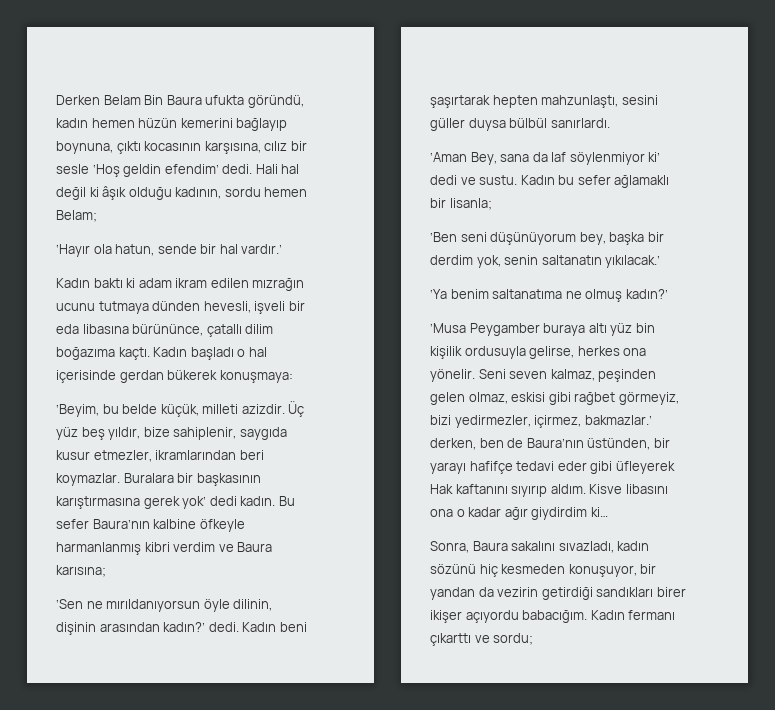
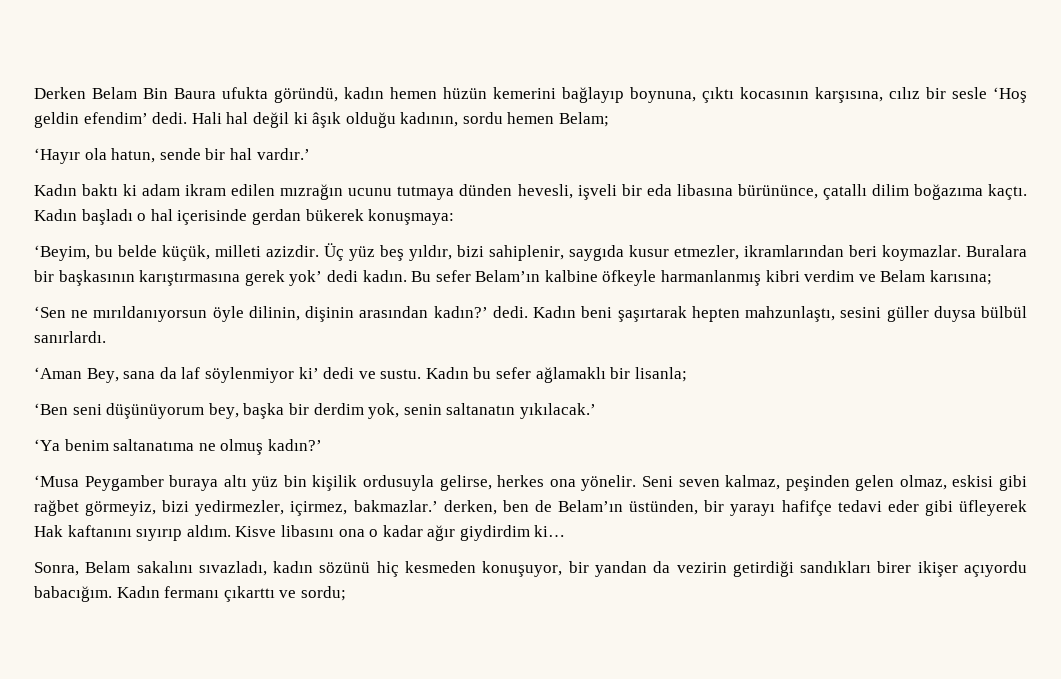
- Üç yüz beş yıldır, bize sahiplenir, saygıda kusur etmezler, ikramlarından beri koymazlar.
+ Üç yüz beş yıldır, bizi sahiplenir, saygıda kusur etmezler, ikramlarından beri koymazlar.
- Bu sefer Baura’nın kalbine öfkeyle harmanlanmış kibri verdim ve Baura karısına;
+ Bu sefer Belam’ın kalbine öfkeyle harmanlanmış kibri verdim ve Belam karısına;
- Seni seven kalmaz, peşinden gelen olmaz, eskisi gibi rağbet görmeyiz, bizi yedirmezler, içirmez, bakmazlar.’ derken, ben de Baura’nın üstünden, bir yarayı hafifçe tedavi eder gibi üfleyerek Hak kaftanını sıyırıp aldım.
+ Seni seven kalmaz, peşinden gelen olmaz, eskisi gibi rağbet görmeyiz, bizi yedirmezler, içirmez, bakmazlar.’ derken, ben de Belam’ın üstünden, bir yarayı hafifçe tedavi eder gibi üfleyerek Hak kaftanını sıyırıp aldım.
- Sonra, Baura sakalını sıvazladı, kadın sözünü hiç kesmeden konuşuyor, bir yandan da vezirin getirdiği sandıkları birer ikişer açıyordu babacığım.
+ Sonra, Belam sakalını sıvazladı, kadın sözünü hiç kesmeden konuşuyor, bir yandan da vezirin getirdiği sandıkları birer ikişer açıyordu babacığım.

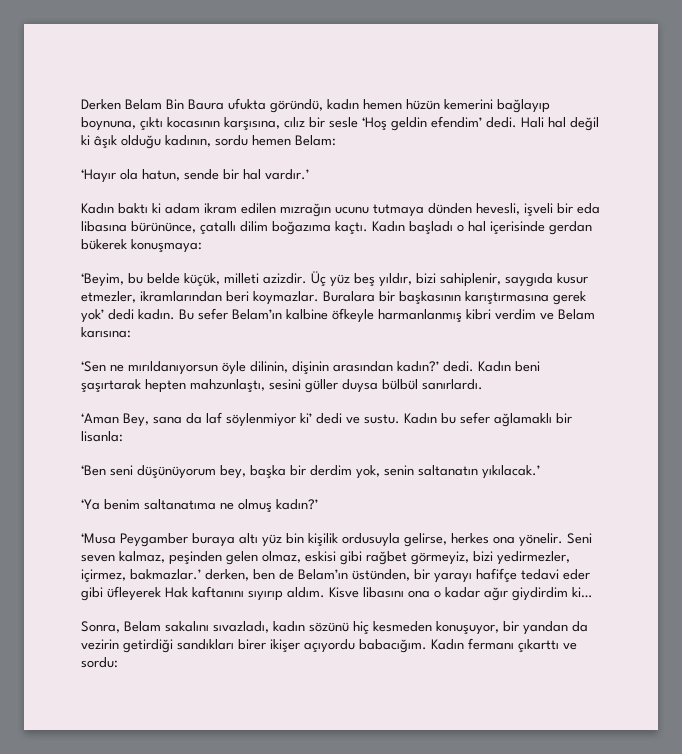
- Hali hal değil ki âşık olduğu kadının, sordu hemen Belam;
+ Hali hal değil ki âşık olduğu kadının, sordu hemen Belam:
- Bu sefer Belam’ın kalbine öfkeyle harmanlanmış kibri verdim ve Belam karısına;
+ Bu sefer Belam’ın kalbine öfkeyle harmanlanmış kibri verdim ve Belam karısına:
- Kadın bu sefer ağlamaklı bir lisanla;
+ Kadın bu sefer ağlamaklı bir lisanla:
- Kadın fermanı çıkarttı ve sordu;
+ Kadın fermanı çıkarttı ve sordu:

